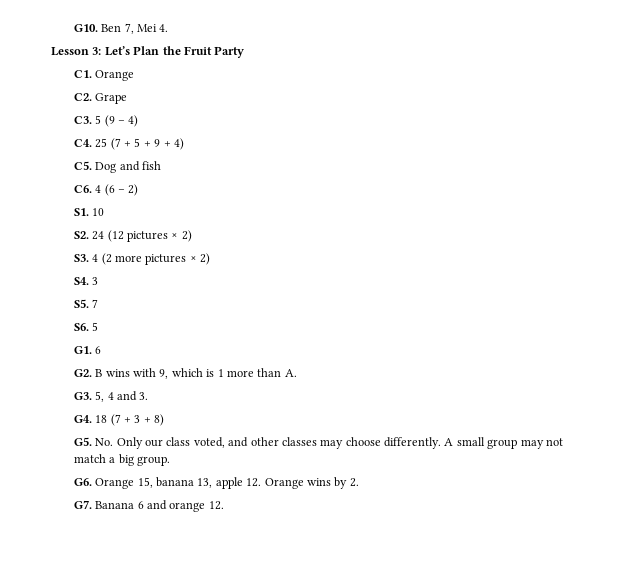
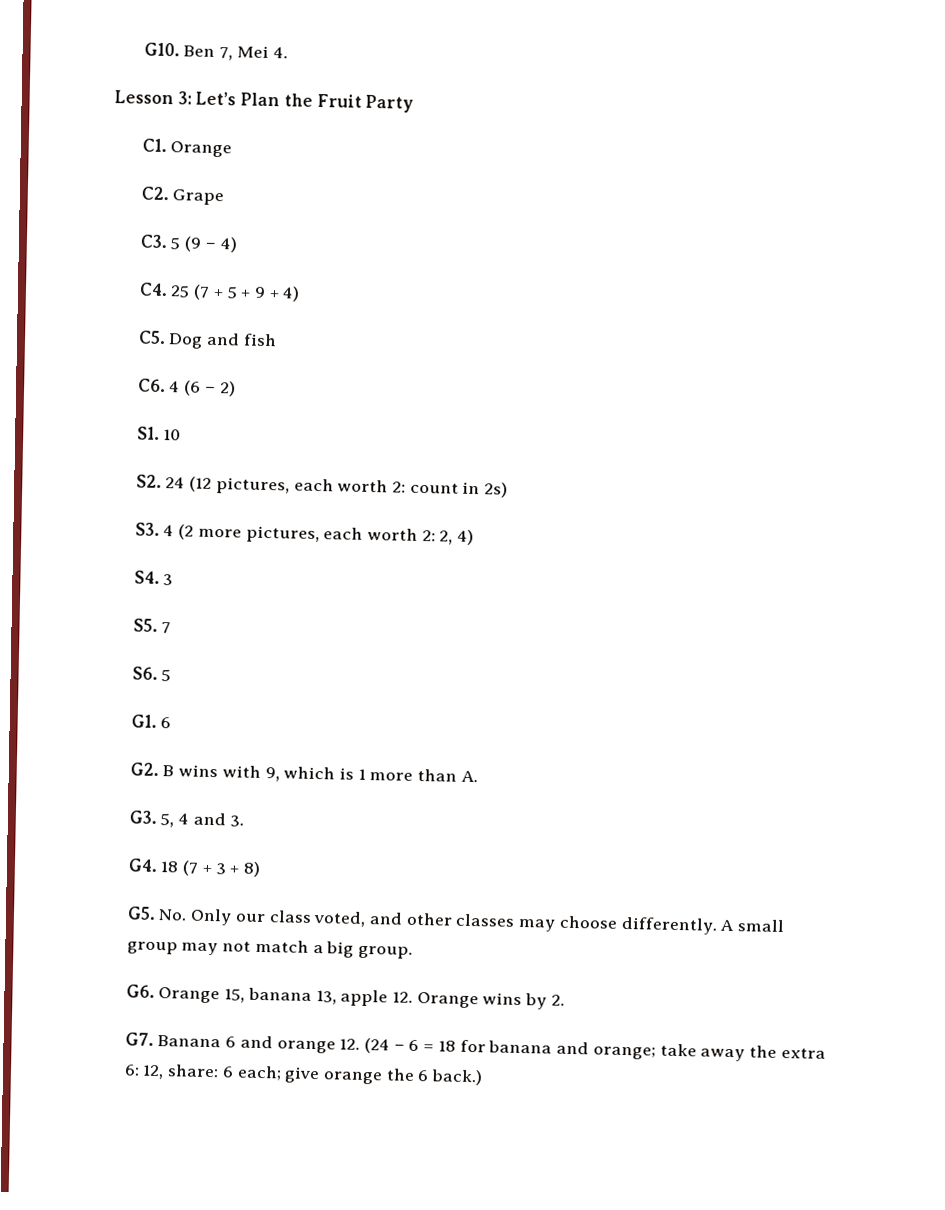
- S2. 24 (12 pictures × 2)
- S3. 4 (2 more pictures × 2)
+ S2. 24 (12 pictures, each worth 2: count in 2s)
+ S3. 4 (2 more pictures, each worth 2: 2, 4)
- G7. Banana 6 and orange 12.
+ G7. Banana 6 and orange 12. (24 − 6 = 18 for banana and orange; take away the extra 6: 12, share: 6 each; give orange the 6 back.)

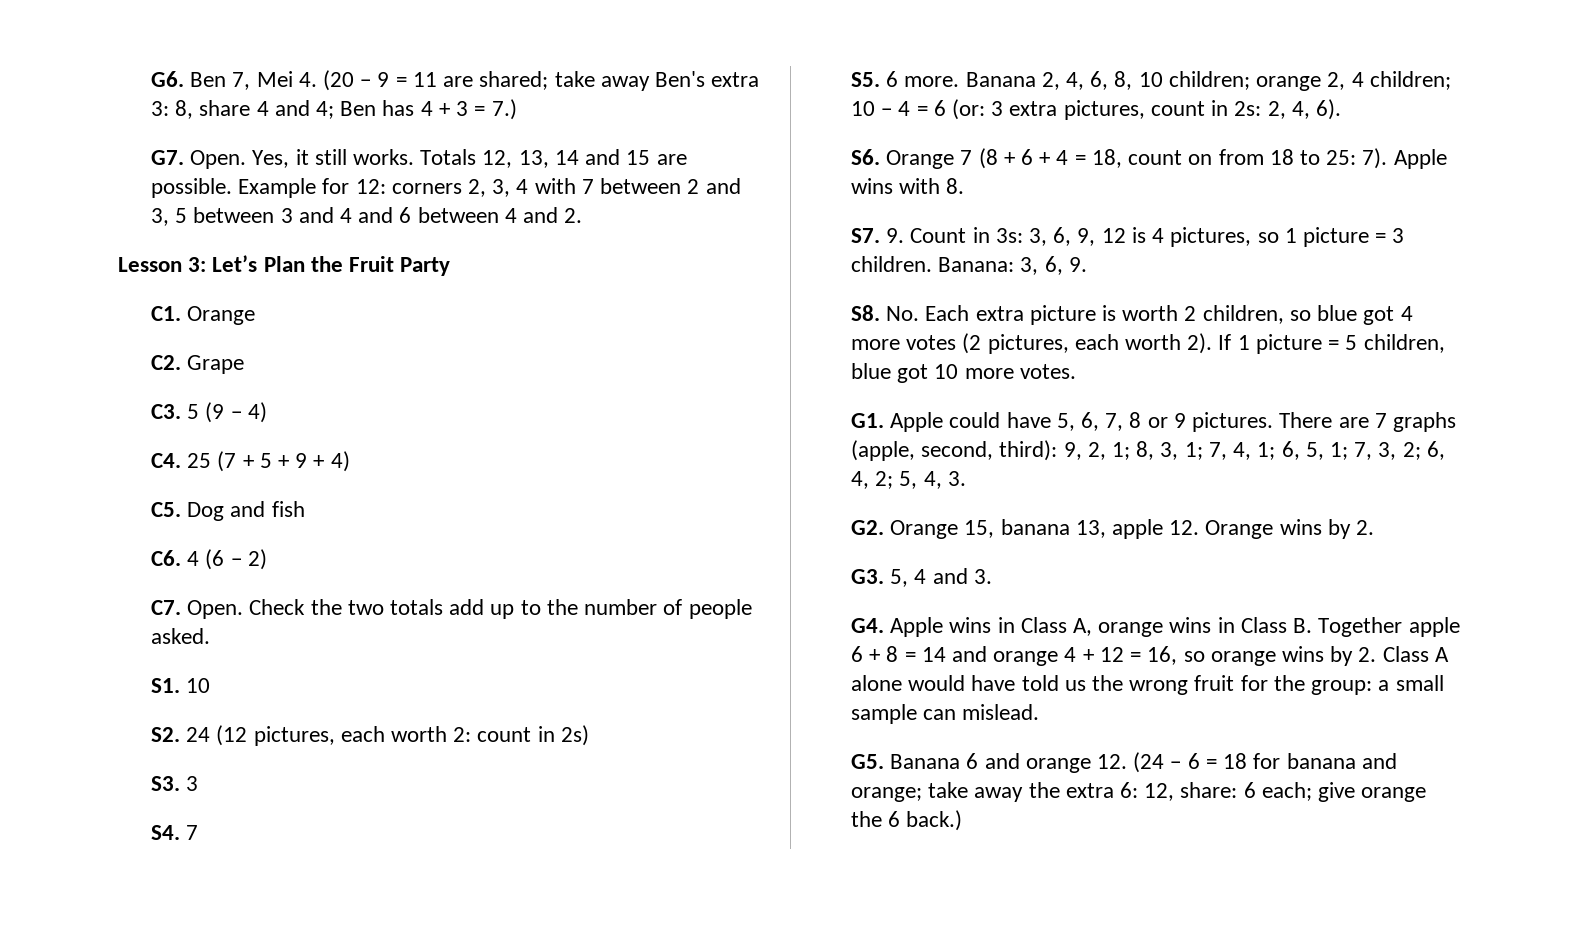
- G10. Ben 7, Mei 4.
+ G6. Ben 7, Mei 4. (20 − 9 = 11 are shared; take away Ben's extra 3: 8, share 4 and 4; Ben has 4 + 3 = 7.)
+ G7. Open. Yes, it still works. Totals 12, 13, 14 and 15 are possible. Example for 12: corners 2, 3, 4 with 7 between 2 and 3, 5 between 3 and 4 and 6 between 4 and 2.
+ C7. Open. Check the two totals add up to the number of people asked.
- S3. 4 (2 more pictures, each worth 2: 2, 4)
- S4. 3
- S5. 7
- S6. 5
- G1. 6
- G2. B wins with 9, which is 1 more than A.
- G3. 5, 4 and 3.
- G4. 18 (7 + 3 + 8)
- G5. No. Only our class voted, and other classes may choose differently. A small group may not match a big group.
- G6. Orange 15, banana 13, apple 12. Orange wins by 2.
+ S3. 3
+ S4. 7
+ S5. 6 more. Banana 2, 4, 6, 8, 10 children; orange 2, 4 children; 10 − 4 = 6 (or: 3 extra pictures, count in 2s: 2, 4, 6).
+ S6. Orange 7 (8 + 6 + 4 = 18, count on from 18 to 25: 7). Apple wins with 8.
+ S7. 9. Count in 3s: 3, 6, 9, 12 is 4 pictures, so 1 picture = 3 children. Banana: 3, 6, 9.
+ S8. No. Each extra picture is worth 2 children, so blue got 4 more votes (2 pictures, each worth 2). If 1 picture = 5 children, blue got 10 more votes.
+ G1. Apple could have 5, 6, 7, 8 or 9 pictures. There are 7 graphs (apple, second, third): 9, 2, 1; 8, 3, 1; 7, 4, 1; 6, 5, 1; 7, 3, 2; 6, 4, 2; 5, 4, 3.
+ G2. Orange 15, banana 13, apple 12. Orange wins by 2.
- G7. Banana 6 and orange 12. (24 − 6 = 18 for banana and orange; take away the extra 6: 12, share: 6 each; give orange the 6 back.)
+ G3. 5, 4 and 3.
+ G4. Apple wins in Class A, orange wins in Class B. Together apple 6 + 8 = 14 and orange 4 + 12 = 16, so orange wins by 2. Class A alone would have told us the wrong fruit for the group: a small sample can mislead.
+ G5. Banana 6 and orange 12. (24 − 6 = 18 for banana and orange; take away the extra 6: 12, share: 6 each; give orange the 6 back.)

